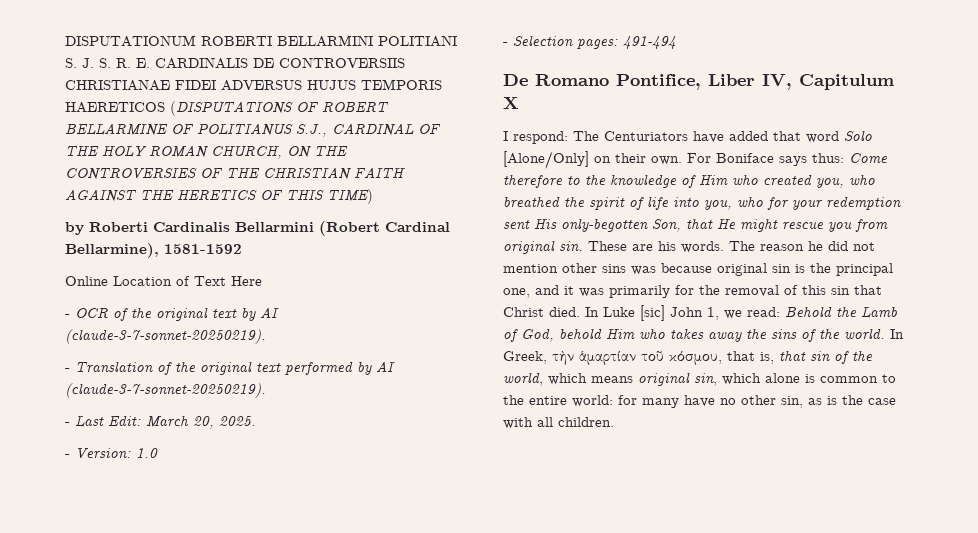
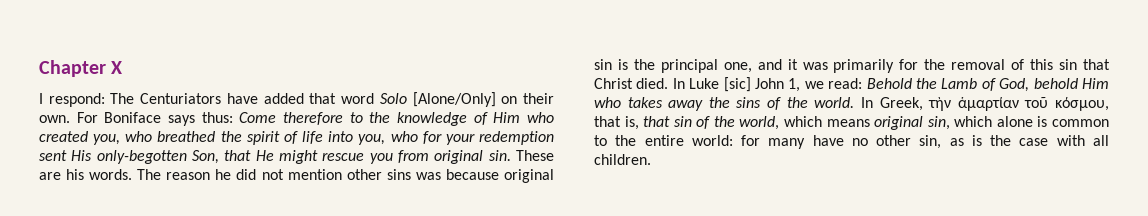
- DISPUTATIONUM ROBERTI BELLARMINI POLITIANI S. J. S. R. E. CARDINALIS DE CONTROVERSIIS CHRISTIANAE FIDEI ADVERSUS HUJUS TEMPORIS HAERETICOS (DISPUTATIONS OF ROBERT BELLARMINE OF POLITIANUS S.J., CARDINAL OF THE HOLY ROMAN CHURCH, ON THE CONTROVERSIES OF THE CHRISTIAN FAITH AGAINST THE HERETICS OF THIS TIME)
- by Roberti Cardinalis Bellarmini (Robert Cardinal Bellarmine), 1581-1592
- Online Location of Text Here
- - OCR of the original text by AI (claude-3-7-sonnet-20250219).
- - Translation of the original text performed by AI (claude-3-7-sonnet-20250219).
- - Last Edit: March 20, 2025.
- - Version: 1.0
- - Selection pages: 491-494
- De Romano Pontifice, Liber IV, Capitulum X
+ Chapter X

